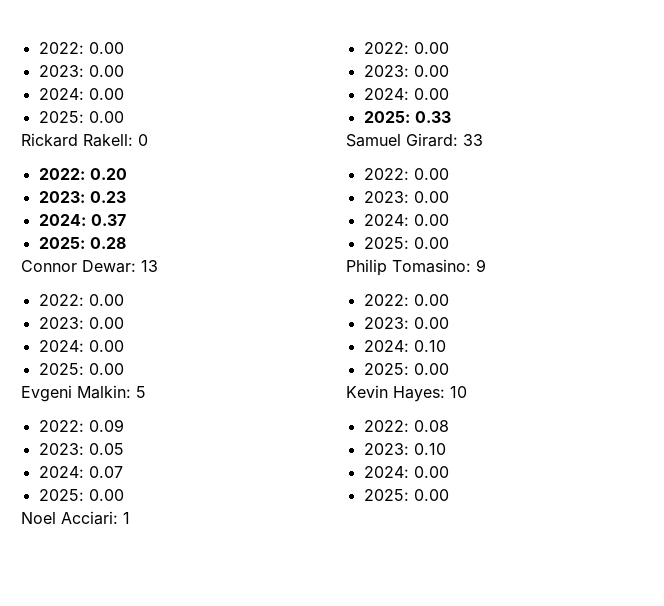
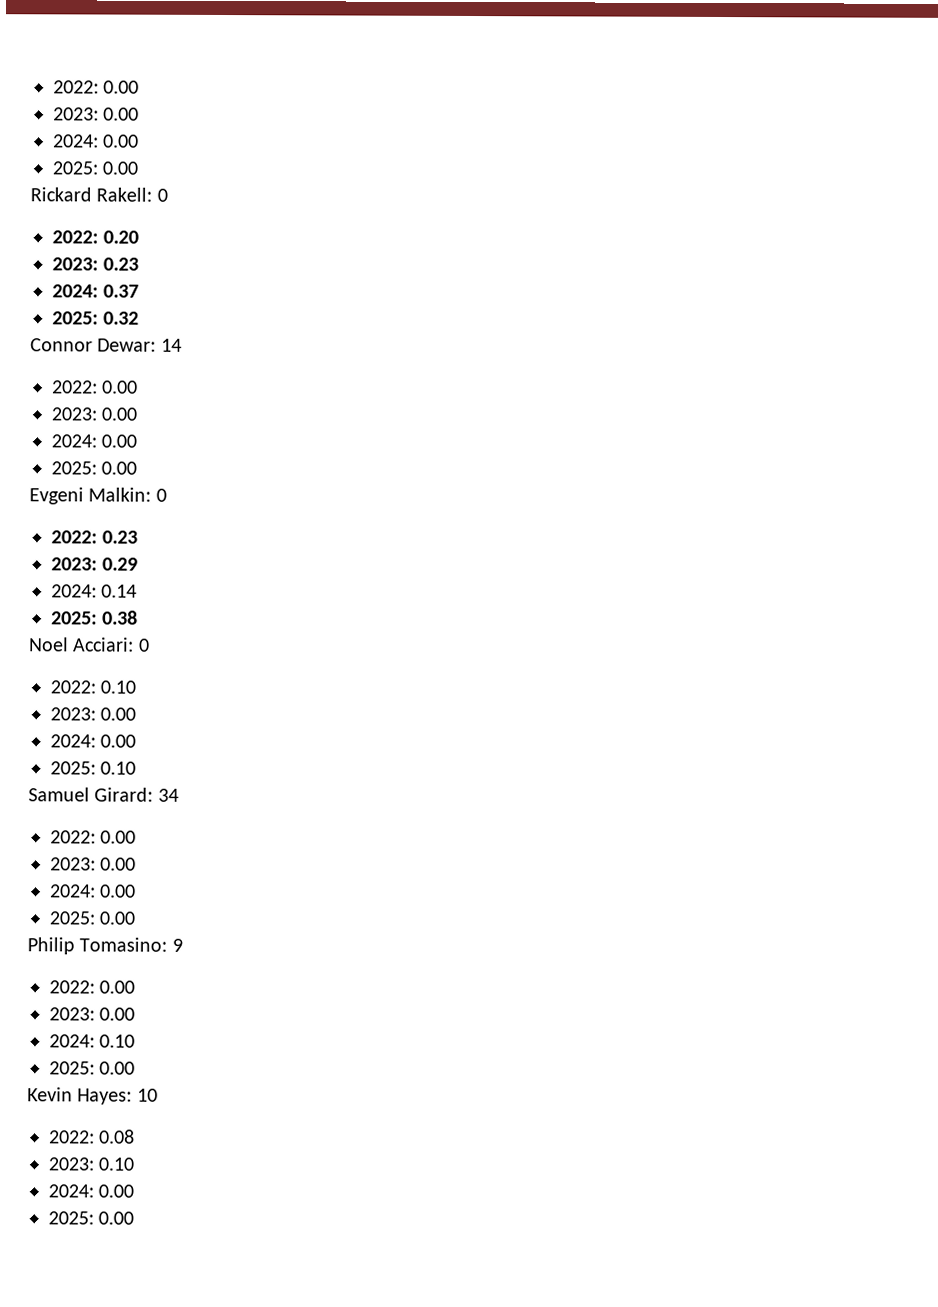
- 2025: 0.28
+ 2025: 0.32
- Connor Dewar: 13
+ Connor Dewar: 14
- Evgeni Malkin: 5
- 2022: 0.09
- 2023: 0.05
- 2024: 0.07
- 2025: 0.00
+ Evgeni Malkin: 0
+ 2022: 0.23
+ 2023: 0.29
+ 2024: 0.14
+ 2025: 0.38
- Noel Acciari: 1
- 2022: 0.00
+ Noel Acciari: 0
+ 2022: 0.10
  2023: 0.00
  2024: 0.00
- 2025: 0.33
+ 2025: 0.10
- Samuel Girard: 33
+ Samuel Girard: 34

